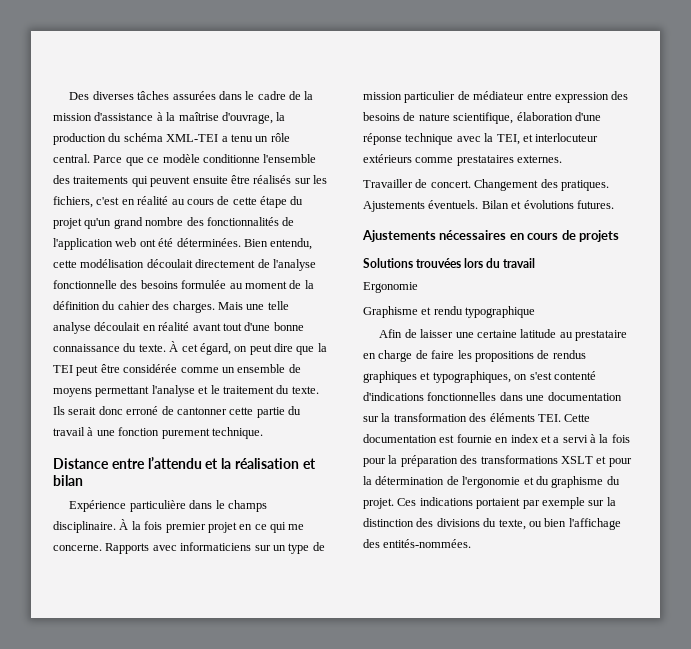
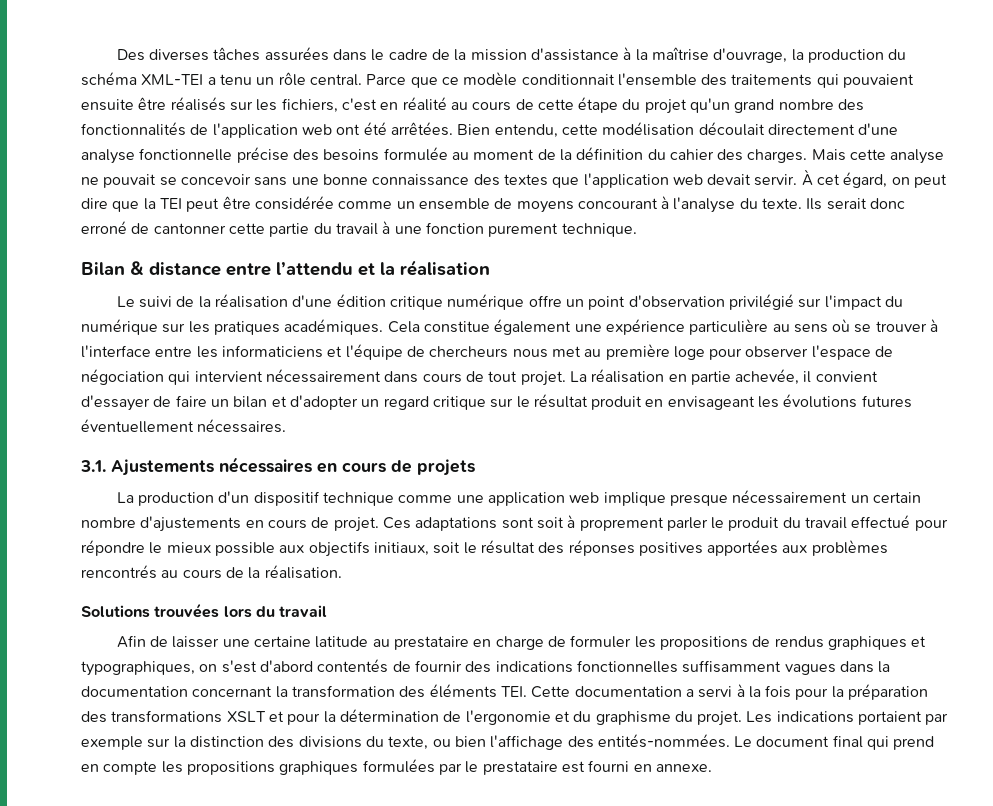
- Parce que ce modèle conditionne l'ensemble des traitements qui peuvent ensuite être réalisés sur les fichiers, c'est en réalité au cours de cette étape du projet qu'un grand nombre des fonctionnalités de l'application web ont été déterminées.
+ Parce que ce modèle conditionnait l'ensemble des traitements qui pouvaient ensuite être réalisés sur les fichiers, c'est en réalité au cours de cette étape du projet qu'un grand nombre des fonctionnalités de l'application web ont été arrêtées.
- Bien entendu, cette modélisation découlait directement de l'analyse fonctionnelle des besoins formulée au moment de la définition du cahier des charges.
+ Bien entendu, cette modélisation découlait directement d'une analyse fonctionnelle précise des besoins formulée au moment de la définition du cahier des charges.
- Mais une telle analyse découlait en réalité avant tout d'une bonne connaissance du texte.
+ Mais cette analyse ne pouvait se concevoir sans une bonne connaissance des textes que l'application web devait servir.
- À cet égard, on peut dire que la TEI peut être considérée comme un ensemble de moyens permettant l'analyse et le traitement du texte.
+ À cet égard, on peut dire que la TEI peut être considérée comme un ensemble de moyens concourant à l'analyse du texte.
- Distance entre l’attendu et la réalisation et bilan
- Expérience particulière dans le champs disciplinaire. À la fois premier projet en ce qui me concerne. Rapports avec informaticiens sur un type de mission particulier de médiateur entre expression des besoins de nature scientifique, élaboration d'une réponse technique avec la TEI, et interlocuteur extérieurs comme prestataires externes.
- Travailler de concert. Changement des pratiques. Ajustements éventuels. Bilan et évolutions futures.
- Ajustements nécessaires en cours de projets
+ Bilan & distance entre l’attendu et la réalisation
+ Le suivi de la réalisation d'une édition critique numérique offre un point d'observation privilégié sur l'impact du numérique sur les pratiques académiques. Cela constitue également une expérience particulière au sens où se trouver à l'interface entre les informaticiens et l'équipe de chercheurs nous met au première loge pour observer l'espace de négociation qui intervient nécessairement dans cours de tout projet. La réalisation en partie achevée, il convient d'essayer de faire un bilan et d'adopter un regard critique sur le résultat produit en envisageant les évolutions futures éventuellement nécessaires.
+ 3.1. Ajustements nécessaires en cours de projets
+ La production d'un dispositif technique comme une application web implique presque nécessairement un certain nombre d'ajustements en cours de projet. Ces adaptations sont soit à proprement parler le produit du travail effectué pour répondre le mieux possible aux objectifs initiaux, soit le résultat des réponses positives apportées aux problèmes rencontrés au cours de la réalisation.
- Ergonomie
- Graphisme et rendu typographique
- Afin de laisser une certaine latitude au prestataire en charge de faire les propositions de rendus graphiques et typographiques, on s'est contenté d'indications fonctionnelles dans une documentation sur la transformation des éléments TEI. Cette documentation est fournie en index et a servi à la fois pour la préparation des transformations XSLT et pour la détermination de l'ergonomie et du graphisme du projet.
+ Afin de laisser une certaine latitude au prestataire en charge de formuler les propositions de rendus graphiques et typographiques, on s'est d'abord contentés de fournir des indications fonctionnelles suffisamment vagues dans la documentation concernant la transformation des éléments TEI. Cette documentation a servi à la fois pour la préparation des transformations XSLT et pour la détermination de l'ergonomie et du graphisme du projet.
- Ces indications portaient par exemple sur la distinction des divisions du texte, ou bien l'affichage des entités-nommées.
+ Les indications portaient par exemple sur la distinction des divisions du texte, ou bien l'affichage des entités-nommées.
+ Le document final qui prend en compte les propositions graphiques formulées par le prestataire est fourni en annexe.

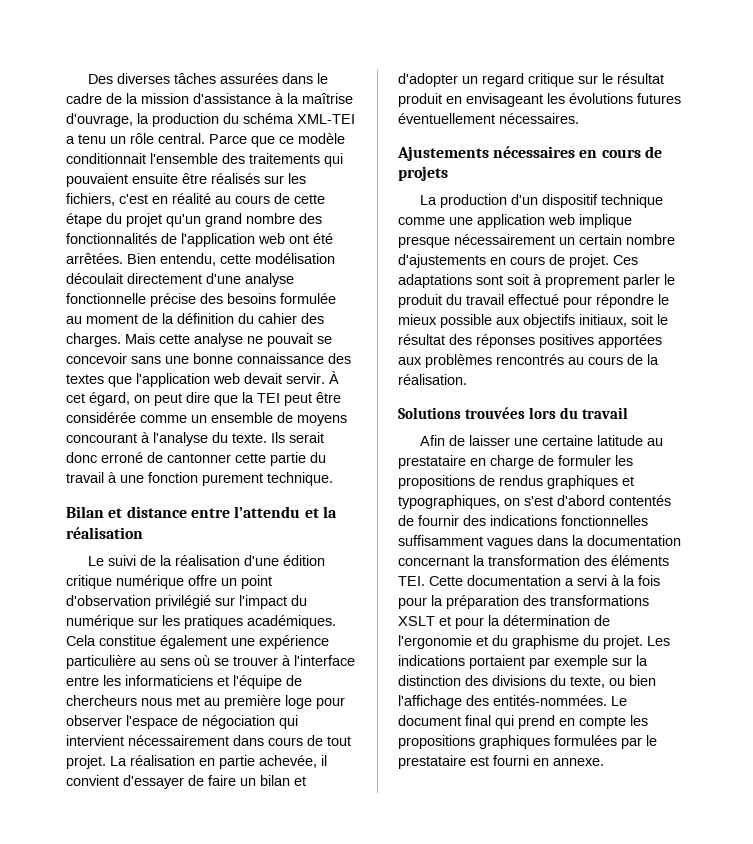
- Bilan & distance entre l’attendu et la réalisation
+ Bilan et distance entre l’attendu et la réalisation
- 3.1. Ajustements nécessaires en cours de projets
+ Ajustements nécessaires en cours de projets

